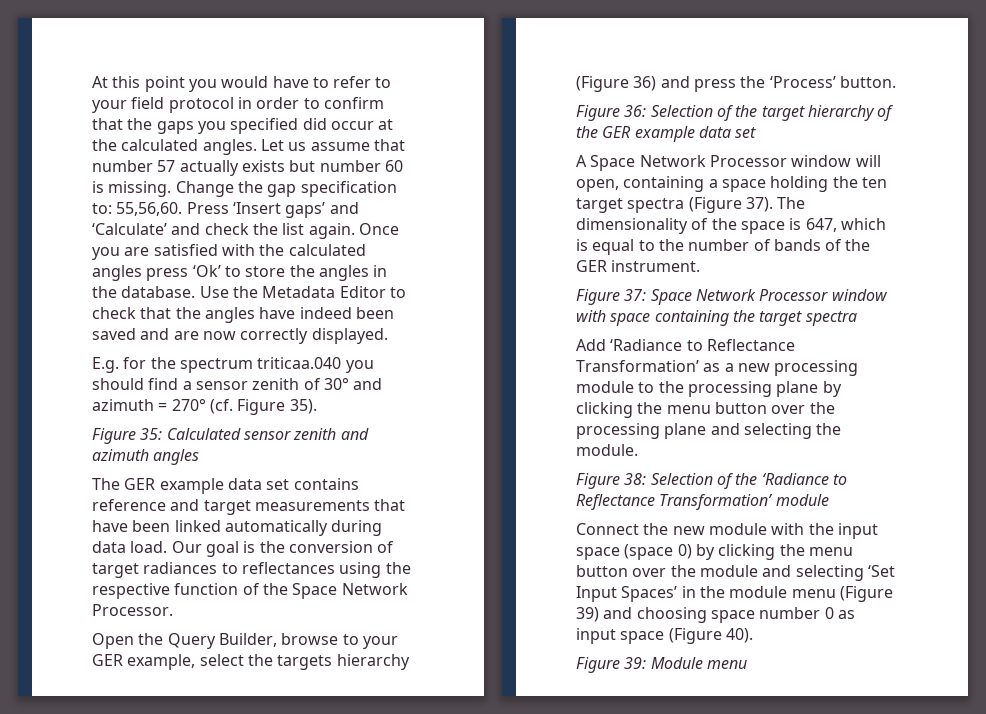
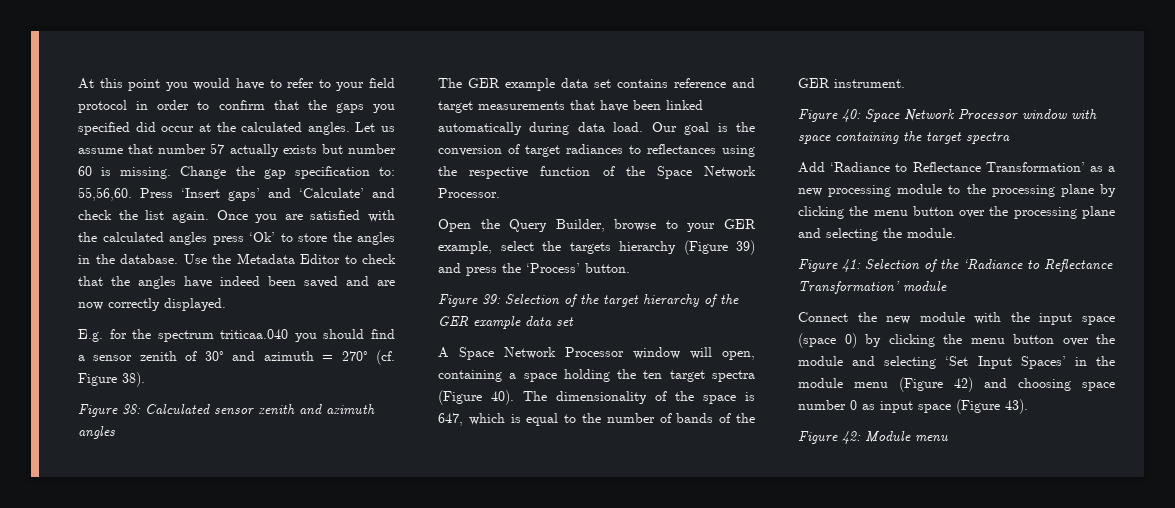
- E.g. for the spectrum triticaa.040 you should find a sensor zenith of 30° and azimuth = 270° (cf. Figure 35).
- Figure 35: Calculated sensor zenith and azimuth angles
+ E.g. for the spectrum triticaa.040 you should find a sensor zenith of 30° and azimuth = 270° (cf. Figure 38).
+ Figure 38: Calculated sensor zenith and azimuth angles
- Open the Query Builder, browse to your GER example, select the targets hierarchy (Figure 36) and press the ‘Process’ button.
+ Open the Query Builder, browse to your GER example, select the targets hierarchy (Figure 39) and press the ‘Process’ button.
- Figure 36: Selection of the target hierarchy of the GER example data set
+ Figure 39: Selection of the target hierarchy of the GER example data set
- A Space Network Processor window will open, containing a space holding the ten target spectra (Figure 37).
+ A Space Network Processor window will open, containing a space holding the ten target spectra (Figure 40).
- Figure 37: Space Network Processor window with space containing the target spectra
+ Figure 40: Space Network Processor window with space containing the target spectra
- Figure 38: Selection of the ‘Radiance to Reflectance Transformation’ module
+ Figure 41: Selection of the ‘Radiance to Reflectance Transformation’ module
- Connect the new module with the input space (space 0) by clicking the menu button over the module and selecting ‘Set Input Spaces’ in the module menu (Figure 39) and choosing space number 0 as input space (Figure 40).
- Figure 39: Module menu
+ Connect the new module with the input space (space 0) by clicking the menu button over the module and selecting ‘Set Input Spaces’ in the module menu (Figure 42) and choosing space number 0 as input space (Figure 43).
+ Figure 42: Module menu

